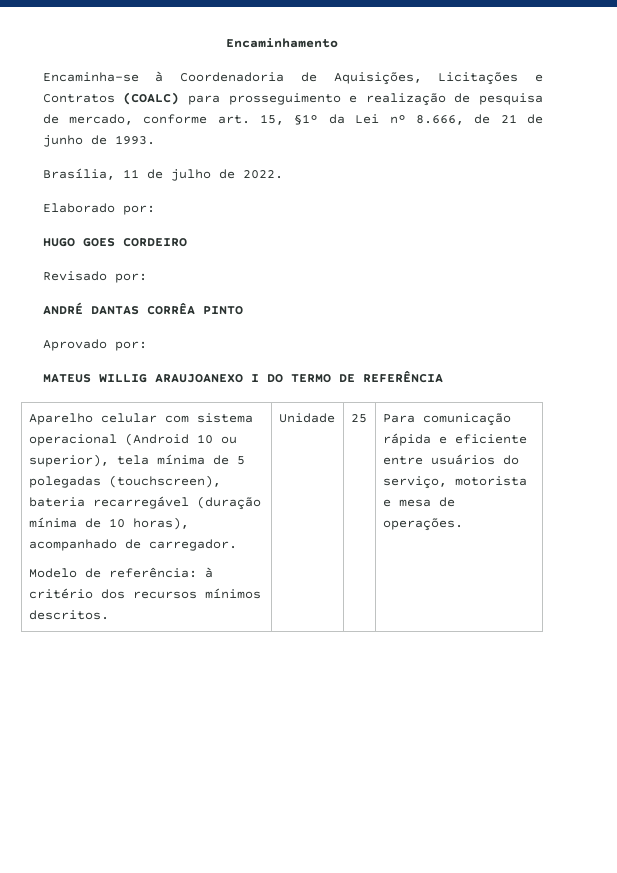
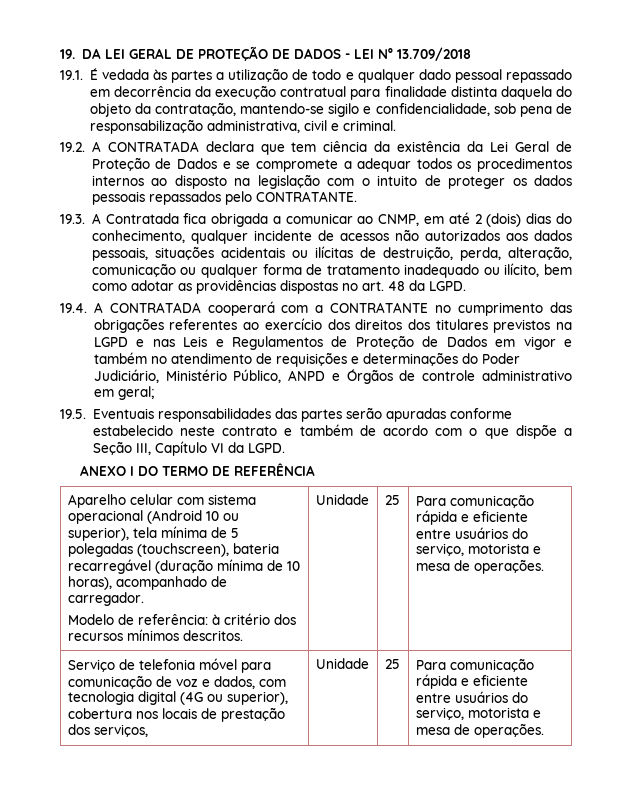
- Encaminhamento
- Encaminha-se à Coordenadoria de Aquisições, Licitações e Contratos (COALC) para prosseguimento e realização de pesquisa de mercado, conforme art. 15, §1º da Lei nº 8.666, de 21 de junho de 1993.
- Brasília, 11 de julho de 2022.
- Elaborado por:
- HUGO GOES CORDEIRO
- Revisado por:
- ANDRÉ DANTAS CORRÊA PINTO
- Aprovado por:
- MATEUS WILLIG ARAUJOANEXO I DO TERMO DE REFERÊNCIA
+ 19. DA LEI GERAL DE PROTEÇÃO DE DADOS - LEI Nº 13.709/2018
+ 19.1. É vedada às partes a utilização de todo e qualquer dado pessoal repassado em decorrência da execução contratual para finalidade distinta daquela do objeto da contratação, mantendo-se sigilo e confidencialidade, sob pena de responsabilização administrativa, civil e criminal.
+ 19.2. A CONTRATADA declara que tem ciência da existência da Lei Geral de Proteção de Dados e se compromete a adequar todos os procedimentos internos ao disposto na legislação com o intuito de proteger os dados pessoais repassados pelo CONTRATANTE.
+ 19.3. A Contratada fica obrigada a comunicar ao CNMP, em até 2 (dois) dias do conhecimento, qualquer incidente de acessos não autorizados aos dados pessoais, situações acidentais ou ilícitas de destruição, perda, alteração, comunicação ou qualquer forma de tratamento inadequado ou ilícito, bem como adotar as providências dispostas no art. 48 da LGPD.
+ 19.4. A CONTRATADA cooperará com a CONTRATANTE no cumprimento das obrigações referentes ao exercício dos direitos dos titulares previstos na LGPD e nas Leis e Regulamentos de Proteção de Dados em vigor e também no atendimento de requisições e determinações do Poder Judiciário, Ministério Público, ANPD e Órgãos de controle administrativo em geral;
+ 19.5. Eventuais responsabilidades das partes serão apuradas conforme estabelecido neste contrato e também de acordo com o que dispõe a Seção III, Capítulo VI da LGPD.
+ ANEXO I DO TERMO DE REFERÊNCIA
+ Serviço de telefonia móvel para comunicação de voz e dados, com tecnologia digital (4G ou superior), cobertura nos locais de prestação dos serviços, | Unidade | 25 | Para comunicação rápida e eficiente entre usuários do serviço, motorista e mesa de operações.

